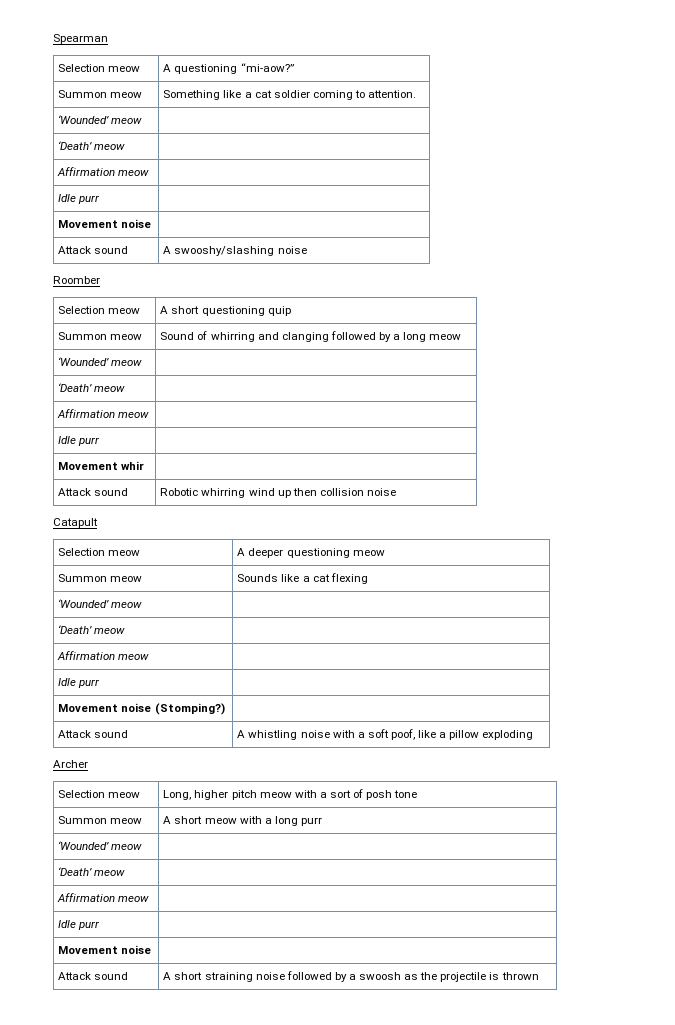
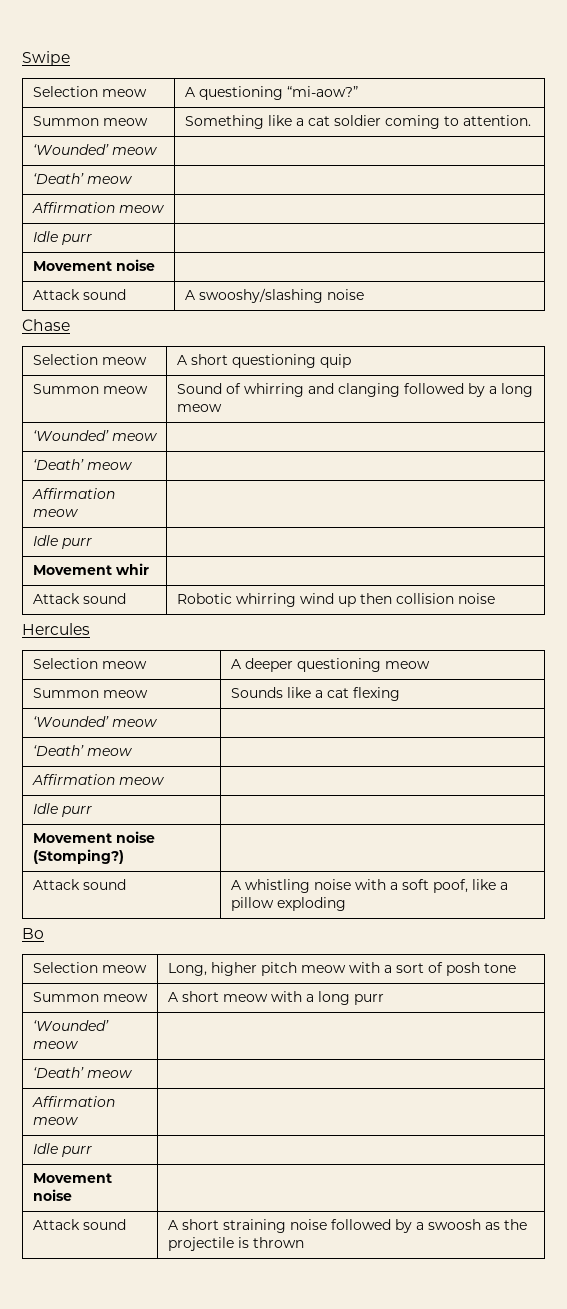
- Spearman
+ Swipe
- Roomber
+ Chase
- Catapult
+ Hercules
- Archer
+ Bo

